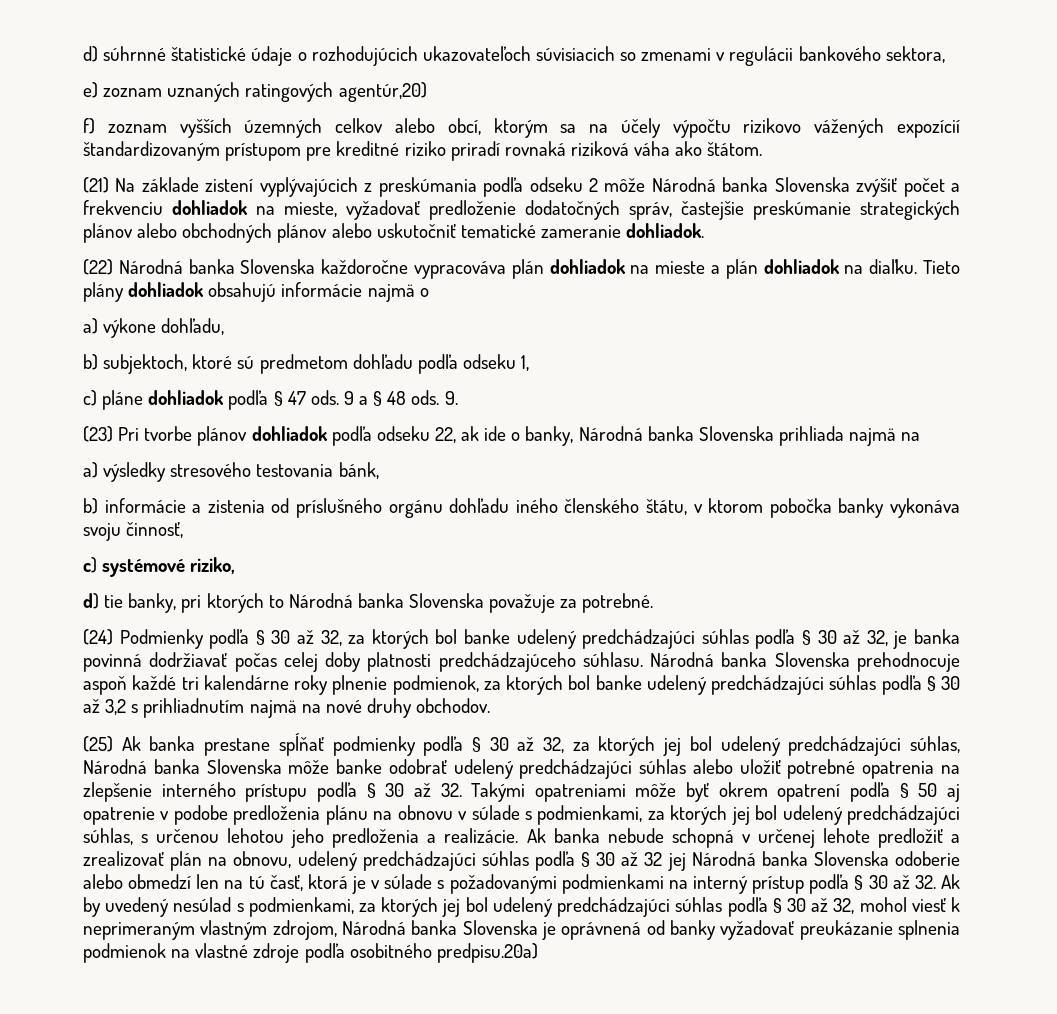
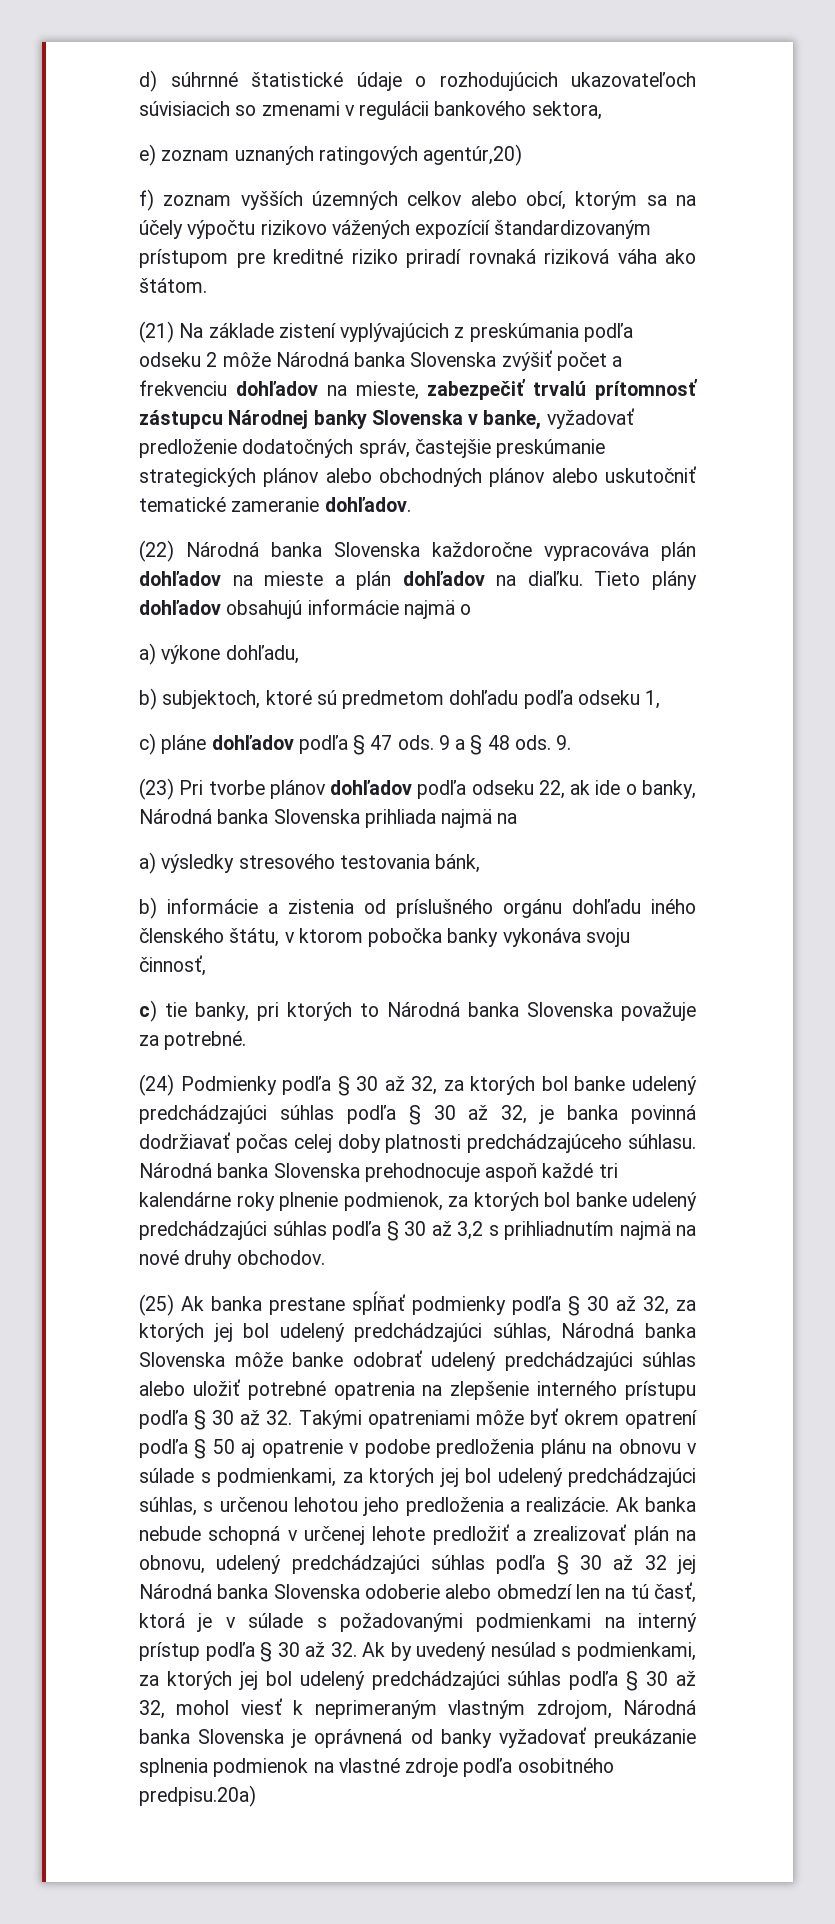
- (21) Na základe zistení vyplývajúcich z preskúmania podľa odseku 2 môže Národná banka Slovenska zvýšiť počet a frekvenciu dohliadok na mieste, vyžadovať predloženie dodatočných správ, častejšie preskúmanie strategických plánov alebo obchodných plánov alebo uskutočniť tematické zameranie dohliadok.
+ (21) Na základe zistení vyplývajúcich z preskúmania podľa odseku 2 môže Národná banka Slovenska zvýšiť počet a frekvenciu dohľadov na mieste, zabezpečiť trvalú prítomnosť zástupcu Národnej banky Slovenska v banke, vyžadovať predloženie dodatočných správ, častejšie preskúmanie strategických plánov alebo obchodných plánov alebo uskutočniť tematické zameranie dohľadov.
- (22) Národná banka Slovenska každoročne vypracováva plán dohliadok na mieste a plán dohliadok na diaľku.
+ (22) Národná banka Slovenska každoročne vypracováva plán dohľadov na mieste a plán dohľadov na diaľku.
- Tieto plány dohliadok obsahujú informácie najmä o
+ Tieto plány dohľadov obsahujú informácie najmä o
- c) pláne dohliadok podľa § 47 ods.
+ c) pláne dohľadov podľa § 47 ods.
- (23) Pri tvorbe plánov dohliadok podľa odseku 22, ak ide o banky, Národná banka Slovenska prihliada najmä na
+ (23) Pri tvorbe plánov dohľadov podľa odseku 22, ak ide o banky, Národná banka Slovenska prihliada najmä na
- c) systémové riziko,
- d) tie banky, pri ktorých to Národná banka Slovenska považuje za potrebné.
+ c) tie banky, pri ktorých to Národná banka Slovenska považuje za potrebné.

